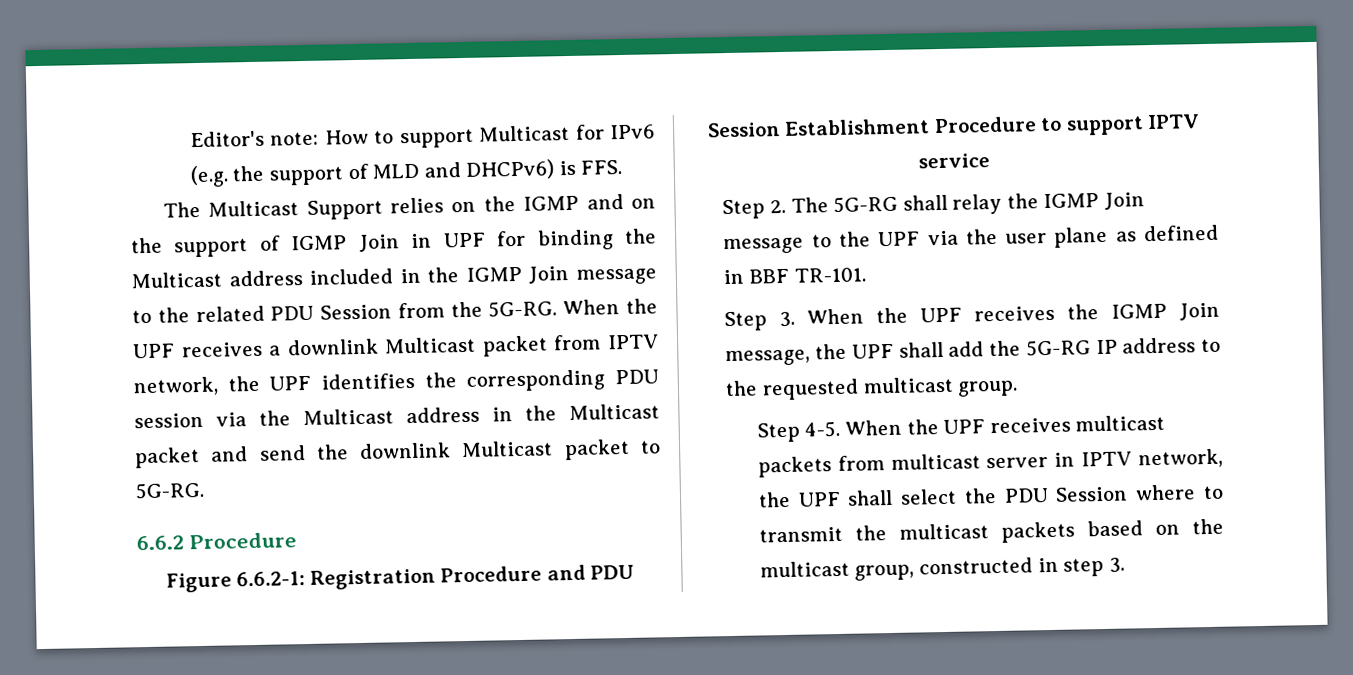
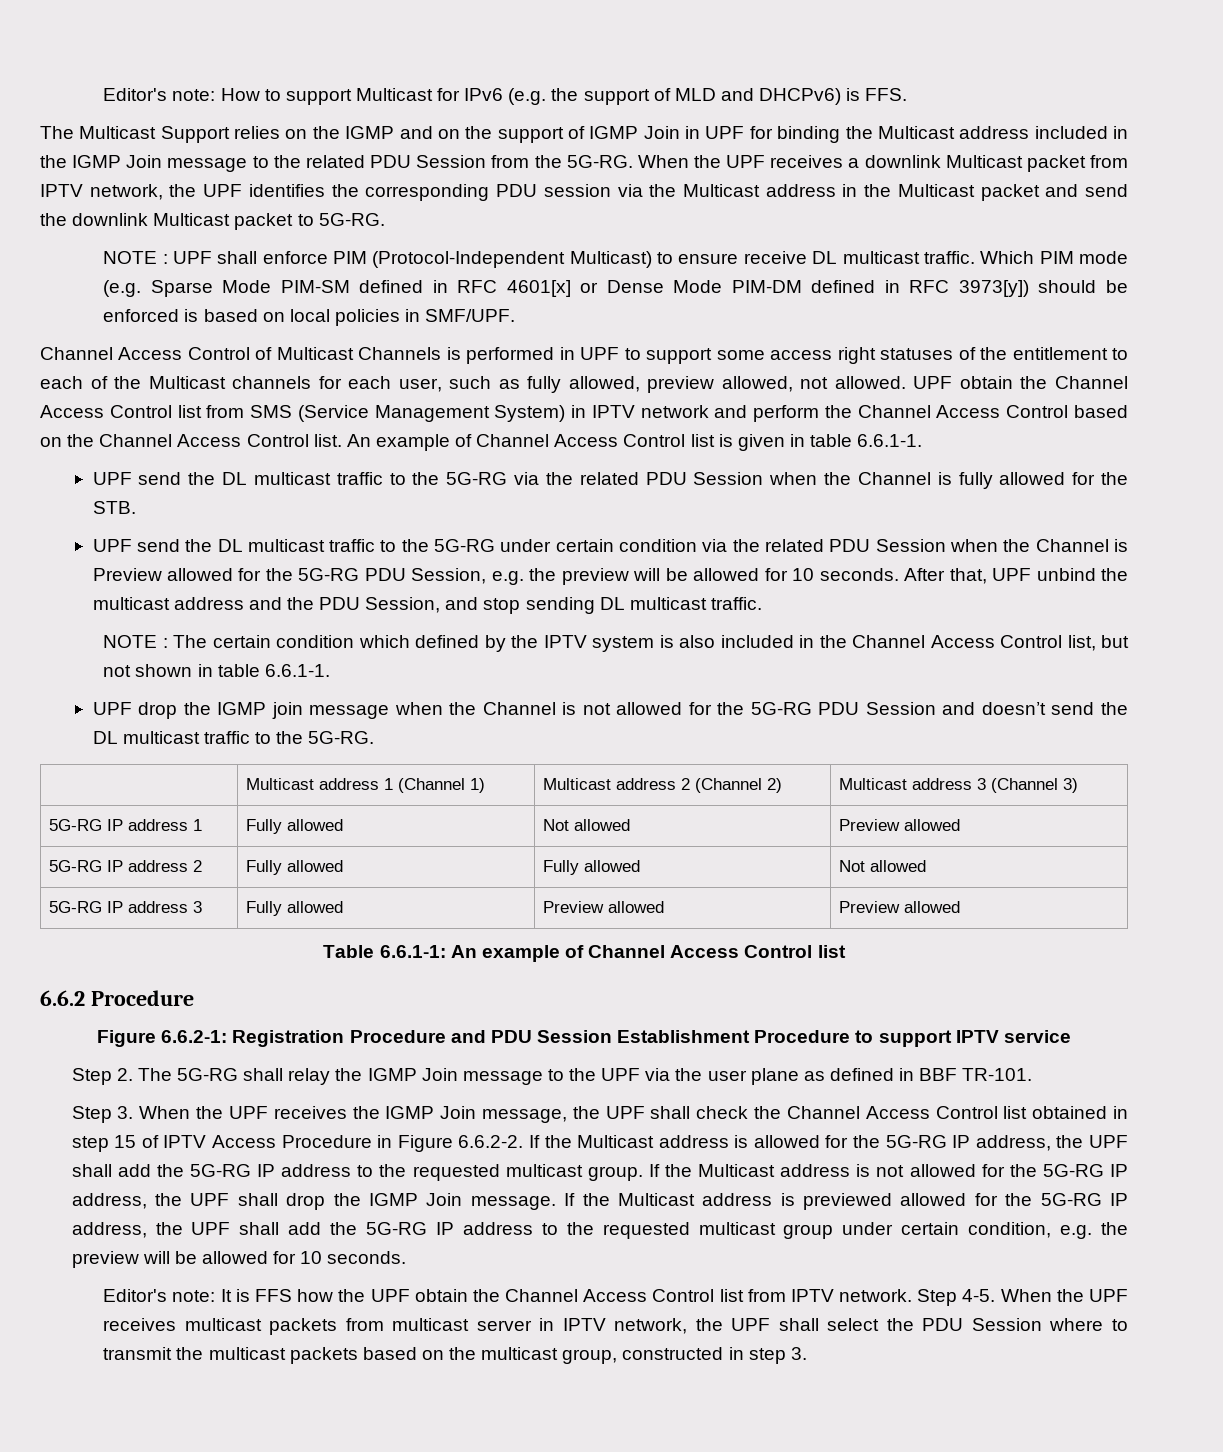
+ NOTE : UPF shall enforce PIM (Protocol-Independent Multicast) to ensure receive DL multicast traffic. Which PIM mode (e.g. Sparse Mode PIM-SM defined in RFC 4601[x] or Dense Mode PIM-DM defined in RFC 3973[y]) should be enforced is based on local policies in SMF/UPF.
+ Channel Access Control of Multicast Channels is performed in UPF to support some access right statuses of the entitlement to each of the Multicast channels for each user, such as fully allowed, preview allowed, not allowed. UPF obtain the Channel Access Control list from SMS (Service Management System) in IPTV network and perform the Channel Access Control based on the Channel Access Control list. An example of Channel Access Control list is given in table 6.6.1-1.
+ UPF send the DL multicast traffic to the 5G-RG via the related PDU Session when the Channel is fully allowed for the STB.
+ UPF send the DL multicast traffic to the 5G-RG under certain condition via the related PDU Session when the Channel is Preview allowed for the 5G-RG PDU Session, e.g. the preview will be allowed for 10 seconds. After that, UPF unbind the multicast address and the PDU Session, and stop sending DL multicast traffic.
+ NOTE : The certain condition which defined by the IPTV system is also included in the Channel Access Control list, but not shown in table 6.6.1-1.
+ UPF drop the IGMP join message when the Channel is not allowed for the 5G-RG PDU Session and doesn’t send the DL multicast traffic to the 5G-RG.
+ | Multicast address 1 (Channel 1) | Multicast address 2 (Channel 2) | Multicast address 3 (Channel 3)
+ 5G-RG IP address 1 | Fully allowed | Not allowed | Preview allowed
+ 5G-RG IP address 2 | Fully allowed | Fully allowed | Not allowed
+ 5G-RG IP address 3 | Fully allowed | Preview allowed | Preview allowed
+ Table 6.6.1-1: An example of Channel Access Control list
- Step 3. When the UPF receives the IGMP Join message, the UPF shall add the 5G-RG IP address to the requested multicast group.
- Step 4-5.
+ Step 3. When the UPF receives the IGMP Join message, the UPF shall check the Channel Access Control list obtained in step 15 of IPTV Access Procedure in Figure 6.6.2-2. If the Multicast address is allowed for the 5G-RG IP address, the UPF shall add the 5G-RG IP address to the requested multicast group. If the Multicast address is not allowed for the 5G-RG IP address, the UPF shall drop the IGMP Join message. If the Multicast address is previewed allowed for the 5G-RG IP address, the UPF shall add the 5G-RG IP address to the requested multicast group under certain condition, e.g. the preview will be allowed for 10 seconds.
+ Editor's note: It is FFS how the UPF obtain the Channel Access Control list from IPTV network. Step 4-5.

